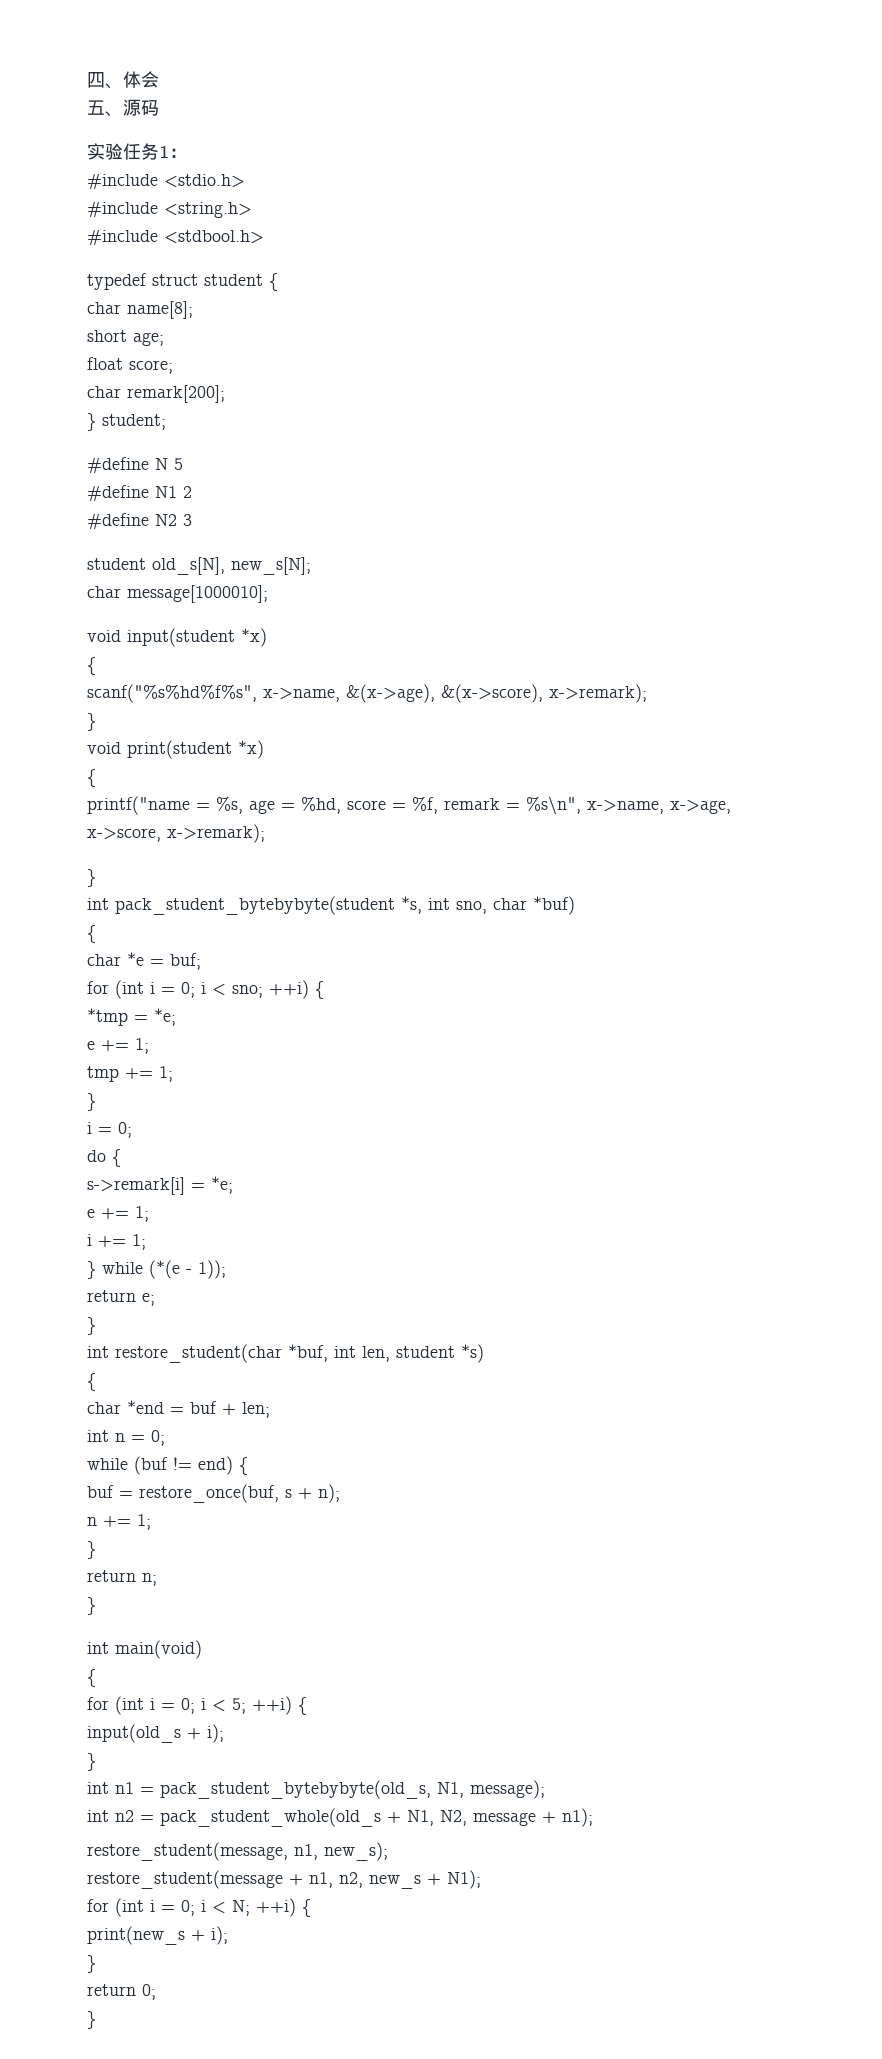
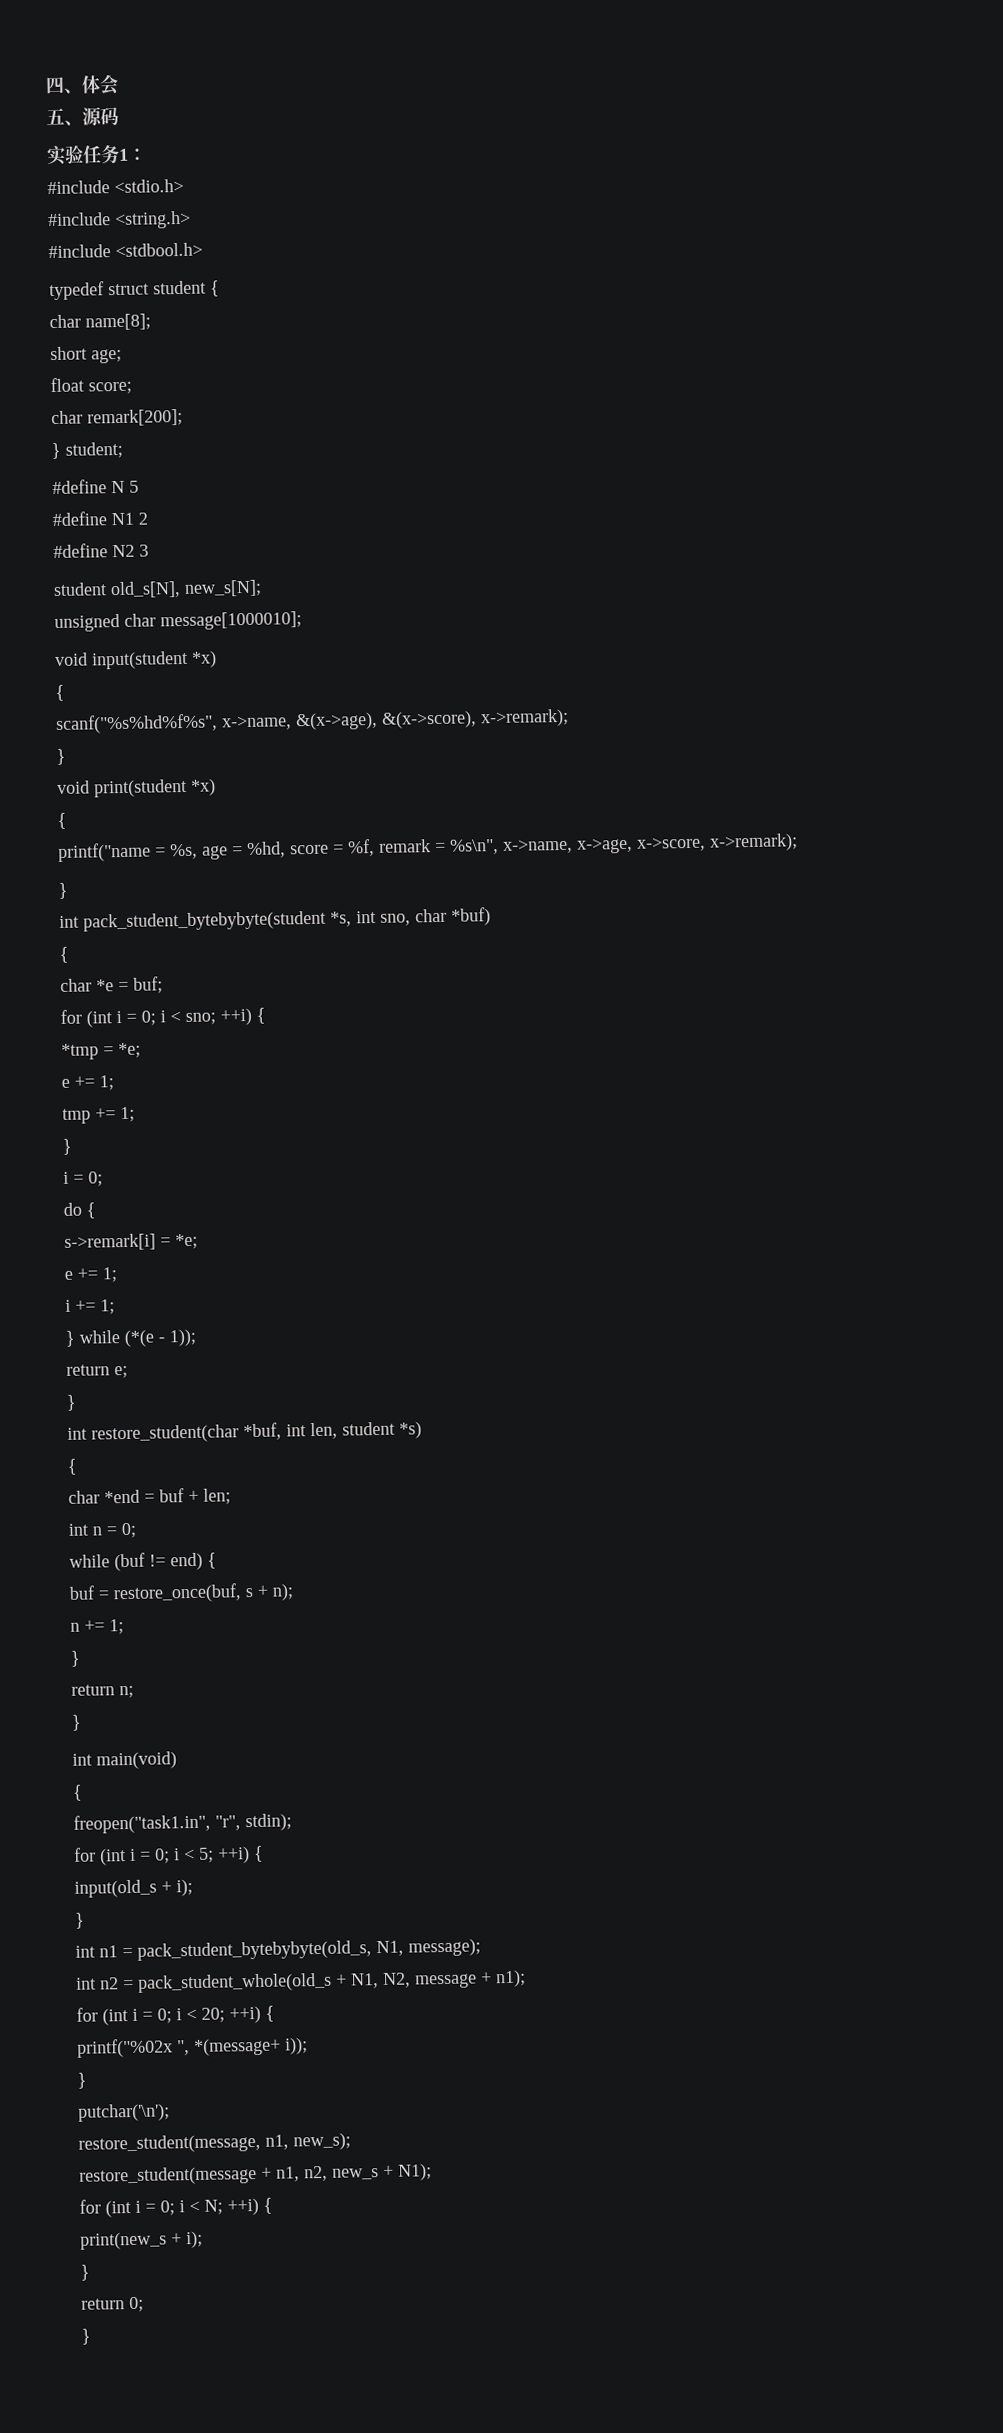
- char message[1000010];
+ unsigned char message[1000010];
+ freopen("task1.in", "r", stdin);
+ for (int i = 0; i < 20; ++i) {
+ printf("%02x ", *(message+ i));
+ }
+ putchar('\n');

